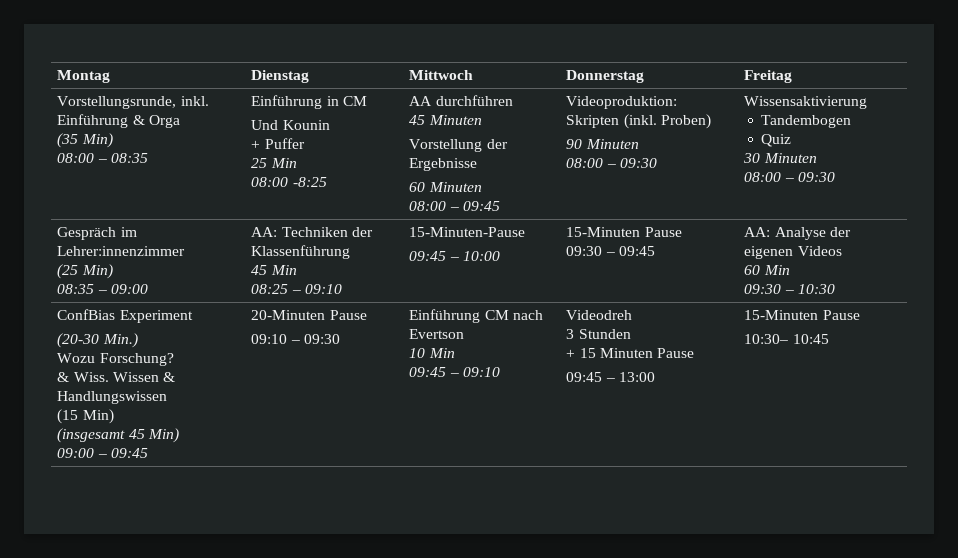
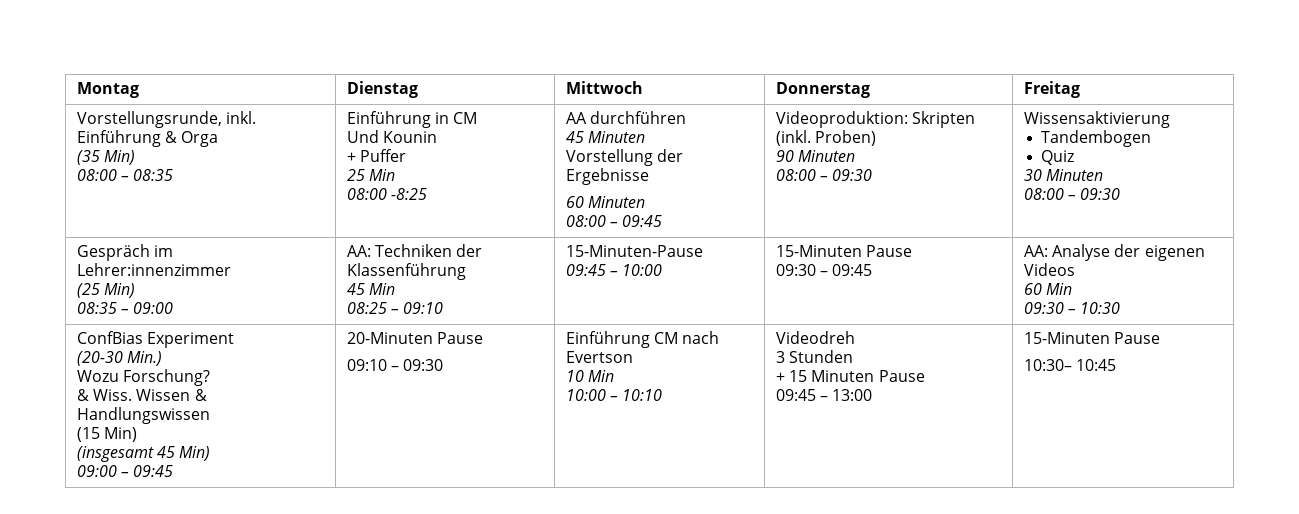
- 09:45 – 09:10
+ 10:00 – 10:10

